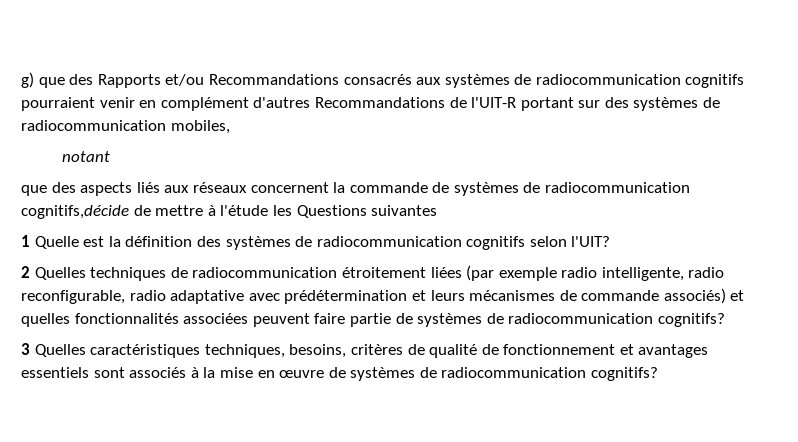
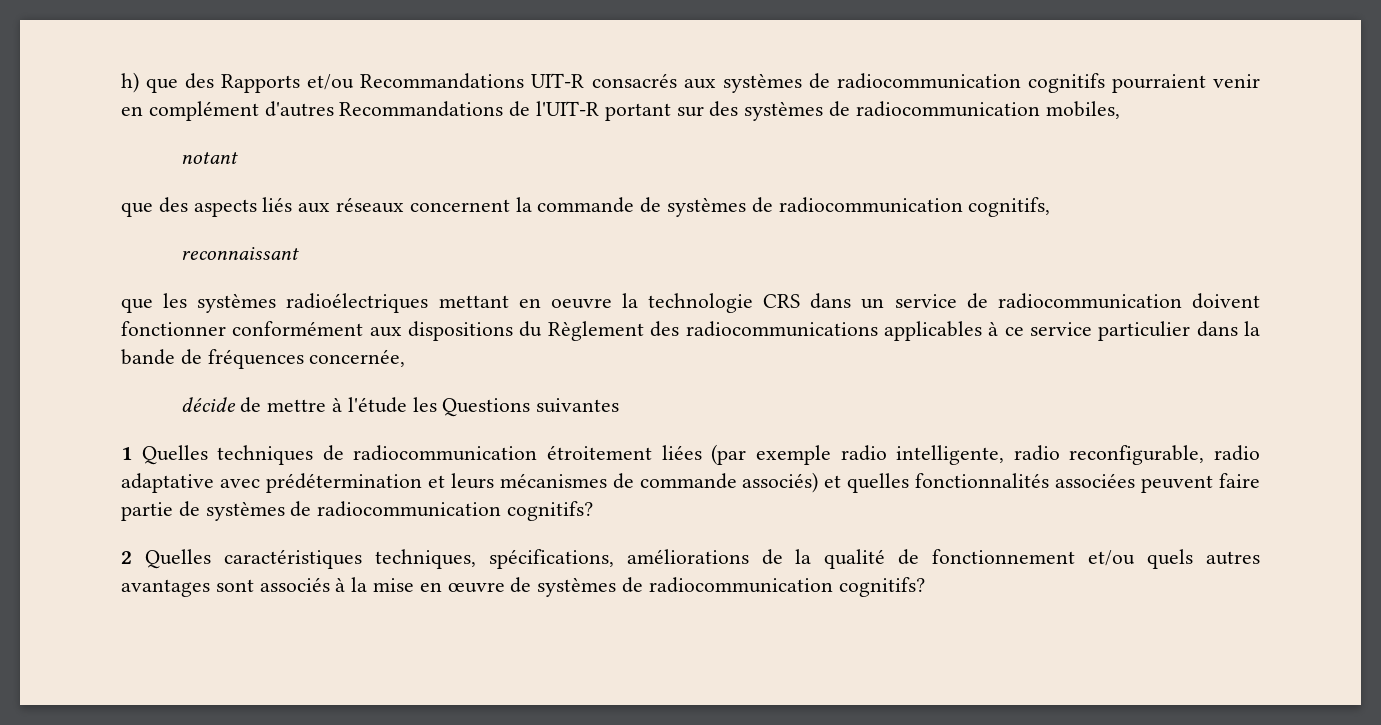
- g) que des Rapports et/ou Recommandations consacrés aux systèmes de radiocommunication cognitifs pourraient venir en complément d'autres Recommandations de l'UIT-R portant sur des systèmes de radiocommunication mobiles,
+ h) que des Rapports et/ou Recommandations UIT-R consacrés aux systèmes de radiocommunication cognitifs pourraient venir en complément d'autres Recommandations de l'UIT-R portant sur des systèmes de radiocommunication mobiles,
- que des aspects liés aux réseaux concernent la commande de systèmes de radiocommunication cognitifs,décide de mettre à l'étude les Questions suivantes
+ que des aspects liés aux réseaux concernent la commande de systèmes de radiocommunication cognitifs,
+ reconnaissant
+ que les systèmes radioélectriques mettant en oeuvre la technologie CRS dans un service de radiocommunication doivent fonctionner conformément aux dispositions du Règlement des radiocommunications applicables à ce service particulier dans la bande de fréquences concernée,
+ décide de mettre à l'étude les Questions suivantes
- 1 Quelle est la définition des systèmes de radiocommunication cognitifs selon l'UIT?
- 2 Quelles techniques de radiocommunication étroitement liées (par exemple radio intelligente, radio reconfigurable, radio adaptative avec prédétermination et leurs mécanismes de commande associés) et quelles fonctionnalités associées peuvent faire partie de systèmes de radiocommunication cognitifs?
+ 1 Quelles techniques de radiocommunication étroitement liées (par exemple radio intelligente, radio reconfigurable, radio adaptative avec prédétermination et leurs mécanismes de commande associés) et quelles fonctionnalités associées peuvent faire partie de systèmes de radiocommunication cognitifs?
- 3 Quelles caractéristiques techniques, besoins, critères de qualité de fonctionnement et avantages essentiels sont associés à la mise en œuvre de systèmes de radiocommunication cognitifs?
+ 2 Quelles caractéristiques techniques, spécifications, améliorations de la qualité de fonctionnement et/ou quels autres avantages sont associés à la mise en œuvre de systèmes de radiocommunication cognitifs?

